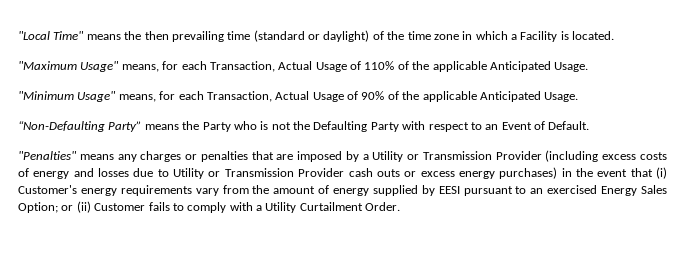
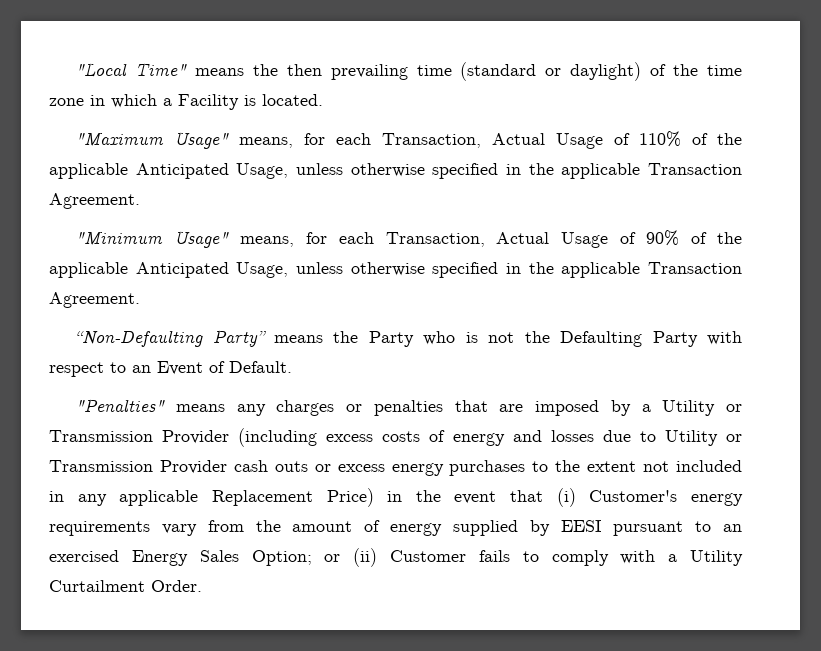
- "Maximum Usage" means, for each Transaction, Actual Usage of 110% of the applicable Anticipated Usage.
+ "Maximum Usage" means, for each Transaction, Actual Usage of 110% of the applicable Anticipated Usage, unless otherwise specified in the applicable Transaction Agreement.
- "Minimum Usage" means, for each Transaction, Actual Usage of 90% of the applicable Anticipated Usage.
+ "Minimum Usage" means, for each Transaction, Actual Usage of 90% of the applicable Anticipated Usage, unless otherwise specified in the applicable Transaction Agreement.
- "Penalties" means any charges or penalties that are imposed by a Utility or Transmission Provider (including excess costs of energy and losses due to Utility or Transmission Provider cash outs or excess energy purchases) in the event that (i) Customer's energy requirements vary from the amount of energy supplied by EESI pursuant to an exercised Energy Sales Option;
+ "Penalties" means any charges or penalties that are imposed by a Utility or Transmission Provider (including excess costs of energy and losses due to Utility or Transmission Provider cash outs or excess energy purchases to the extent not included in any applicable Replacement Price) in the event that (i) Customer's energy requirements vary from the amount of energy supplied by EESI pursuant to an exercised Energy Sales Option;

